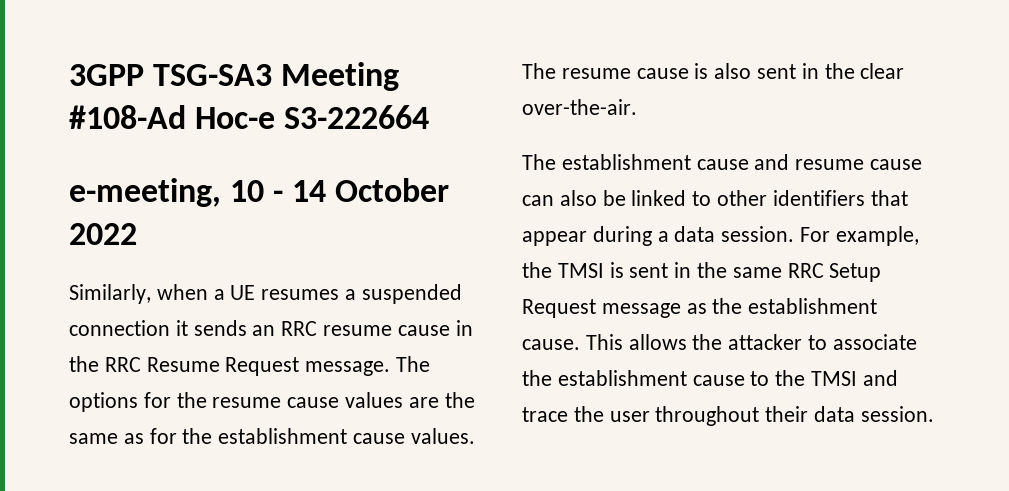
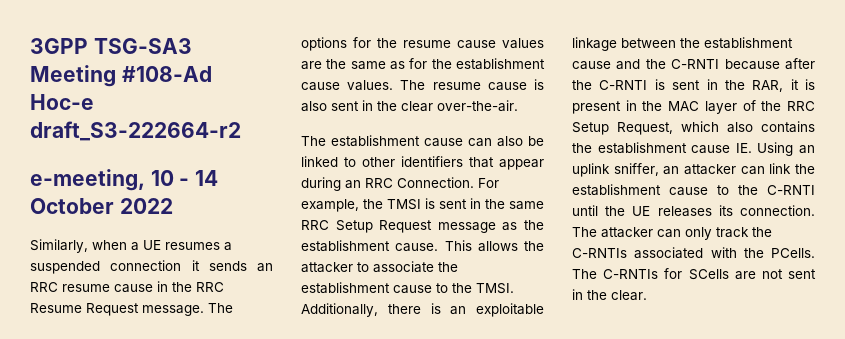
- 3GPP TSG-SA3 Meeting #108-Ad Hoc-e S3-222664
+ 3GPP TSG-SA3 Meeting #108-Ad Hoc-e draft_S3-222664-r2
- The establishment cause and resume cause can also be linked to other identifiers that appear during a data session.
+ The establishment cause can also be linked to other identifiers that appear during an RRC Connection.
- This allows the attacker to associate the establishment cause to the TMSI and trace the user throughout their data session.
+ This allows the attacker to associate the establishment cause to the TMSI. Additionally, there is an exploitable linkage between the establishment cause and the C-RNTI because after the C-RNTI is sent in the RAR, it is present in the MAC layer of the RRC Setup Request, which also contains the establishment cause IE. Using an uplink sniffer, an attacker can link the establishment cause to the C-RNTI until the UE releases its connection. The attacker can only track the C-RNTIs associated with the PCells. The C-RNTIs for SCells are not sent in the clear.

